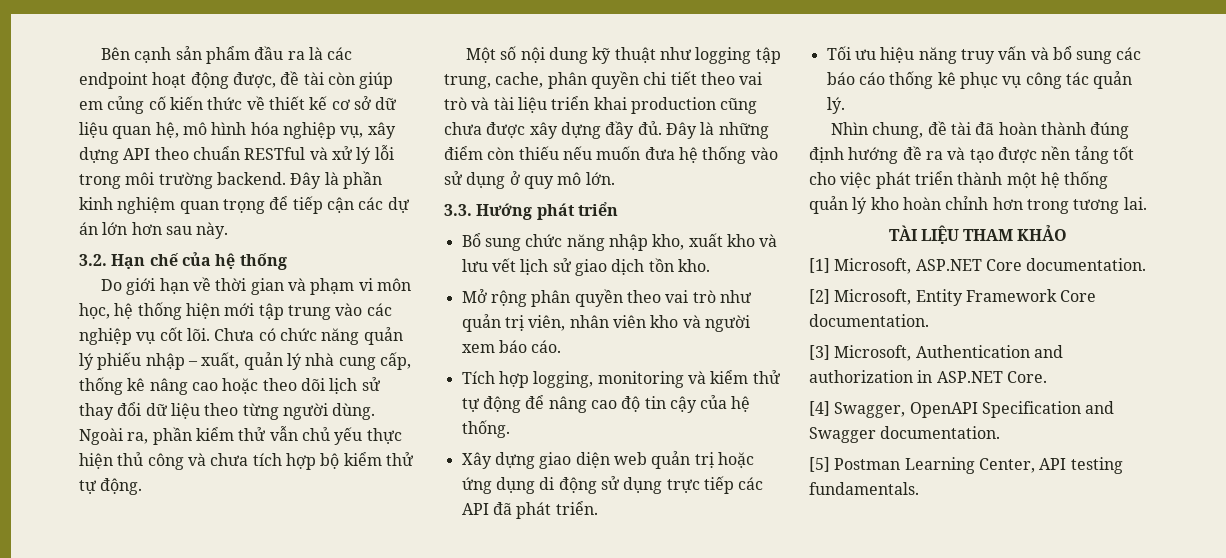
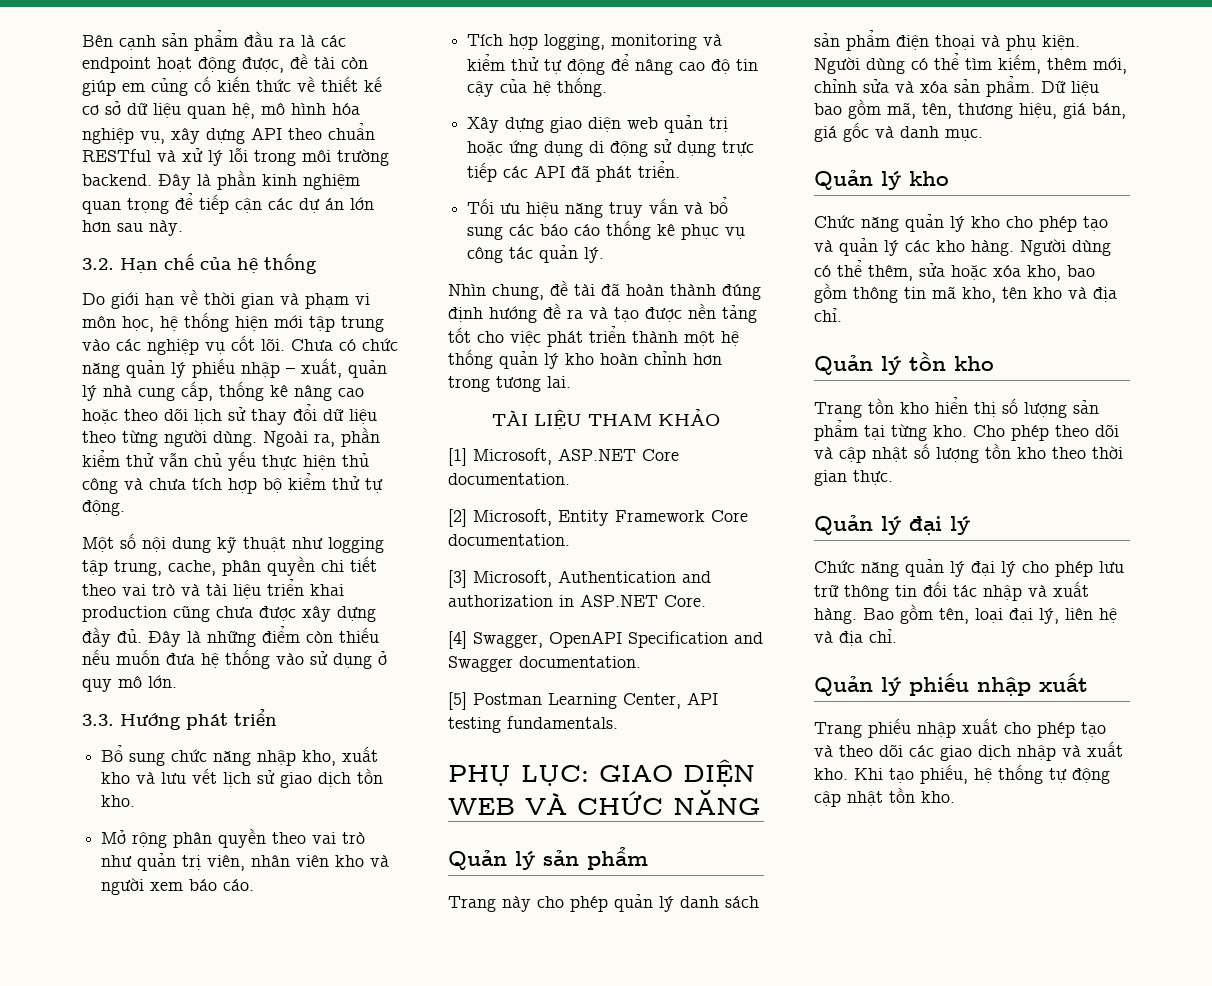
+ PHỤ LỤC: GIAO DIỆN WEB VÀ CHỨC NĂNG
+ Quản lý sản phẩm
+ Trang này cho phép quản lý danh sách sản phẩm điện thoại và phụ kiện. Người dùng có thể tìm kiếm, thêm mới, chỉnh sửa và xóa sản phẩm. Dữ liệu bao gồm mã, tên, thương hiệu, giá bán, giá gốc và danh mục.
+ Quản lý kho
+ Chức năng quản lý kho cho phép tạo và quản lý các kho hàng. Người dùng có thể thêm, sửa hoặc xóa kho, bao gồm thông tin mã kho, tên kho và địa chỉ.
+ Quản lý tồn kho
+ Trang tồn kho hiển thị số lượng sản phẩm tại từng kho. Cho phép theo dõi và cập nhật số lượng tồn kho theo thời gian thực.
+ Quản lý đại lý
+ Chức năng quản lý đại lý cho phép lưu trữ thông tin đối tác nhập và xuất hàng. Bao gồm tên, loại đại lý, liên hệ và địa chỉ.
+ Quản lý phiếu nhập xuất
+ Trang phiếu nhập xuất cho phép tạo và theo dõi các giao dịch nhập và xuất kho. Khi tạo phiếu, hệ thống tự động cập nhật tồn kho.

